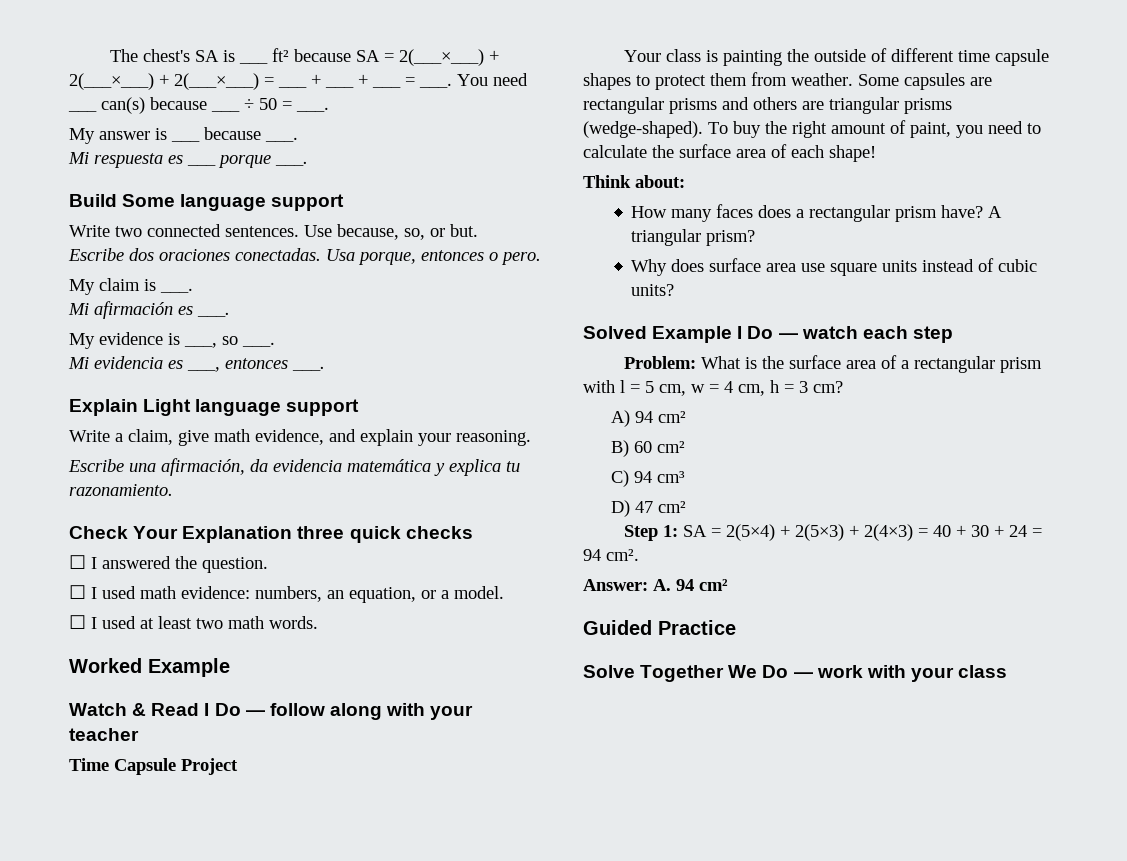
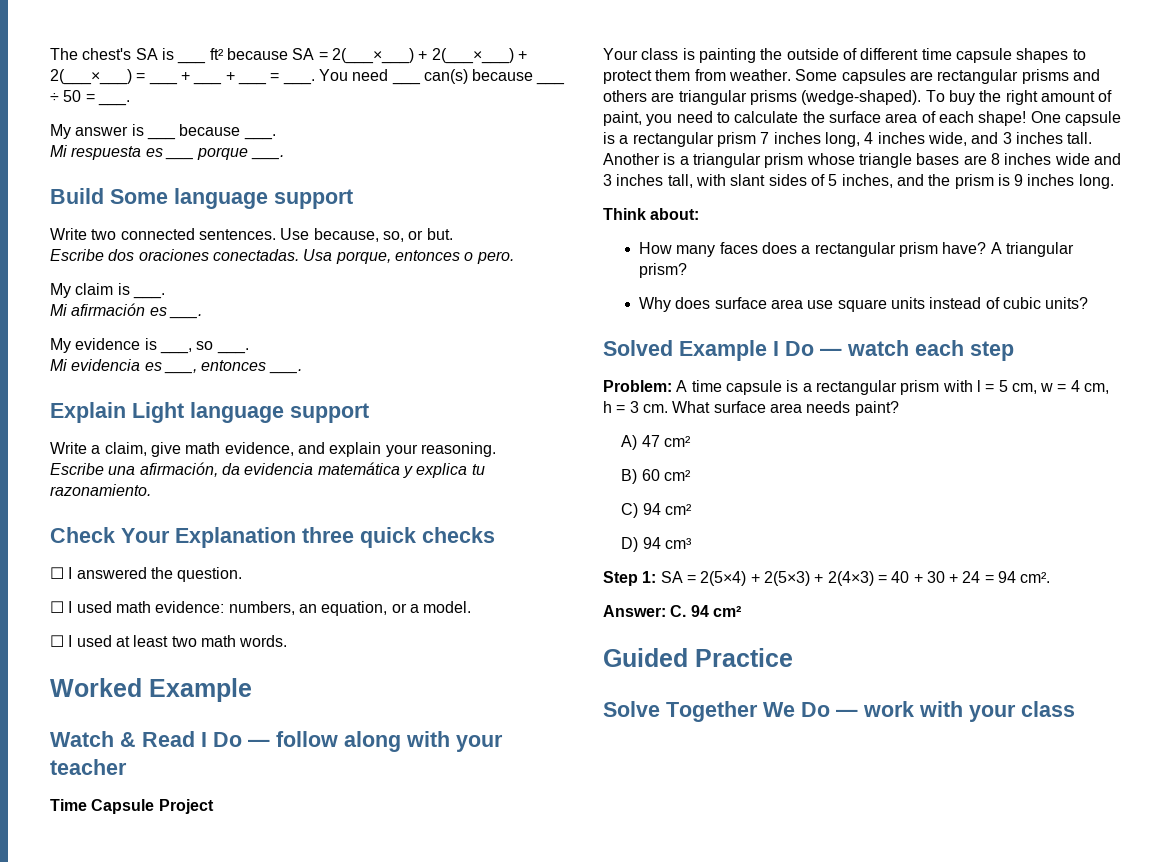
+ One capsule is a rectangular prism 7 inches long, 4 inches wide, and 3 inches tall. Another is a triangular prism whose triangle bases are 8 inches wide and 3 inches tall, with slant sides of 5 inches, and the prism is 9 inches long.
- Problem: What is the surface area of a rectangular prism with l = 5 cm, w = 4 cm, h = 3 cm?
+ Problem: A time capsule is a rectangular prism with l = 5 cm, w = 4 cm, h = 3 cm. What surface area needs paint?
- A) 94 cm²
+ A) 47 cm²
- C) 94 cm³
+ C) 94 cm²
- D) 47 cm²
+ D) 94 cm³
- Answer: A. 94 cm²
+ Answer: C. 94 cm²

